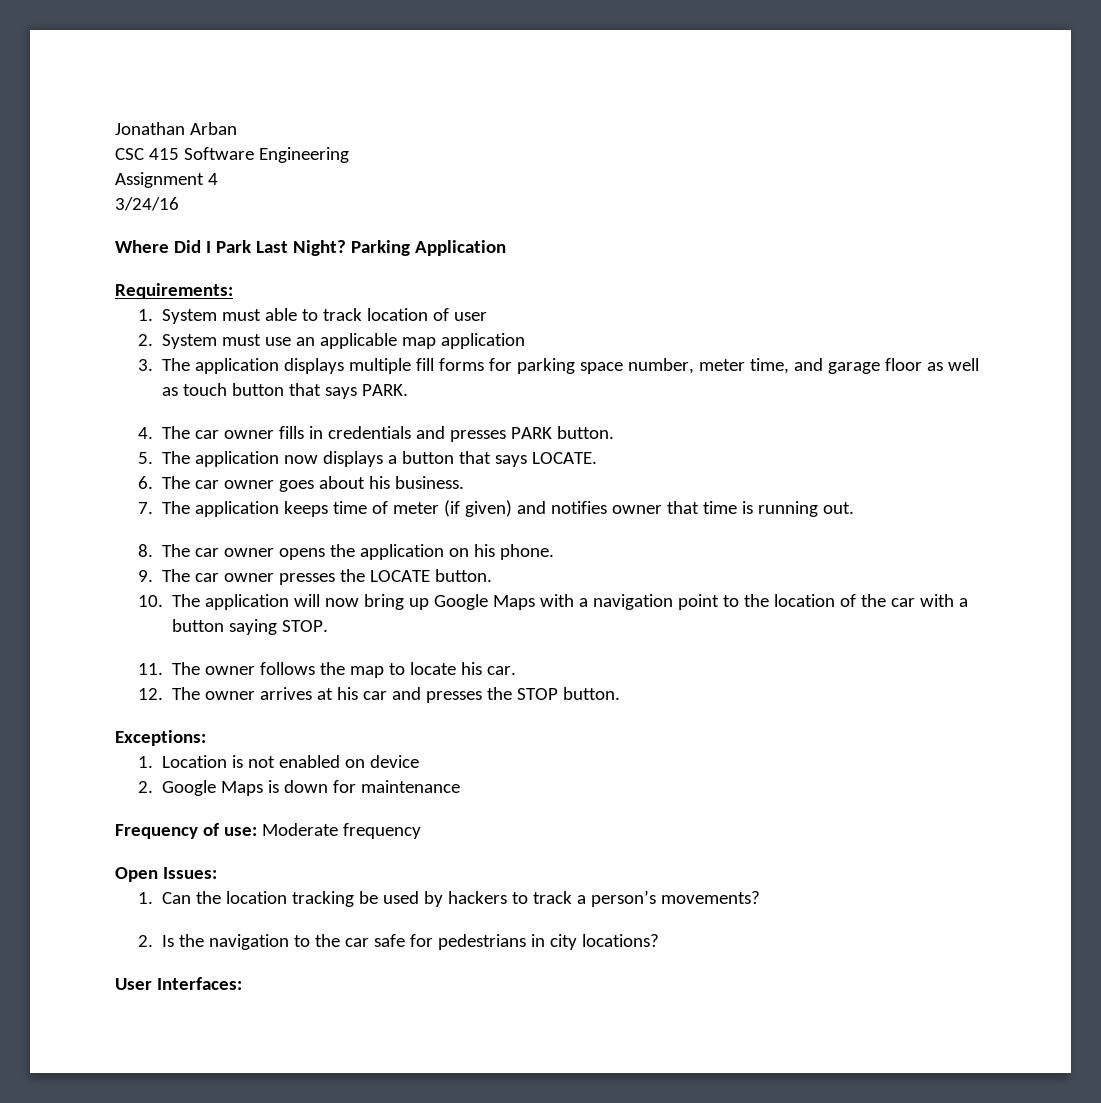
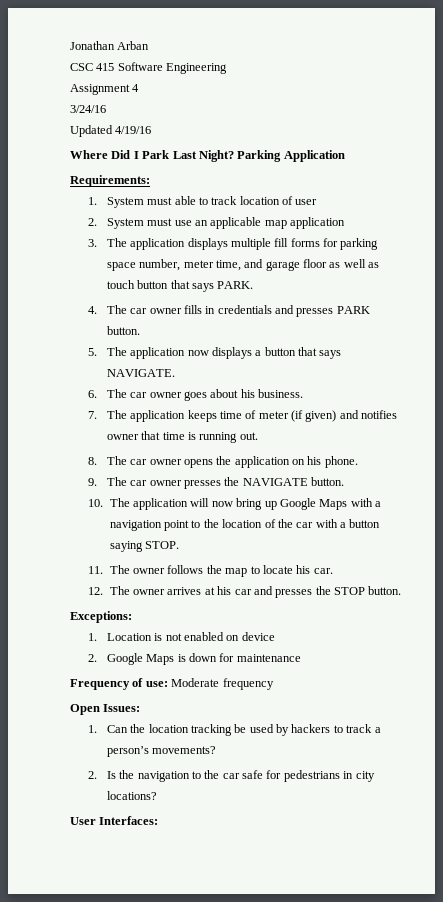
+ Updated 4/19/16
- 5. The application now displays a button that says LOCATE.
+ 5. The application now displays a button that says NAVIGATE.
- 9. The car owner presses the LOCATE button.
+ 9. The car owner presses the NAVIGATE button.

